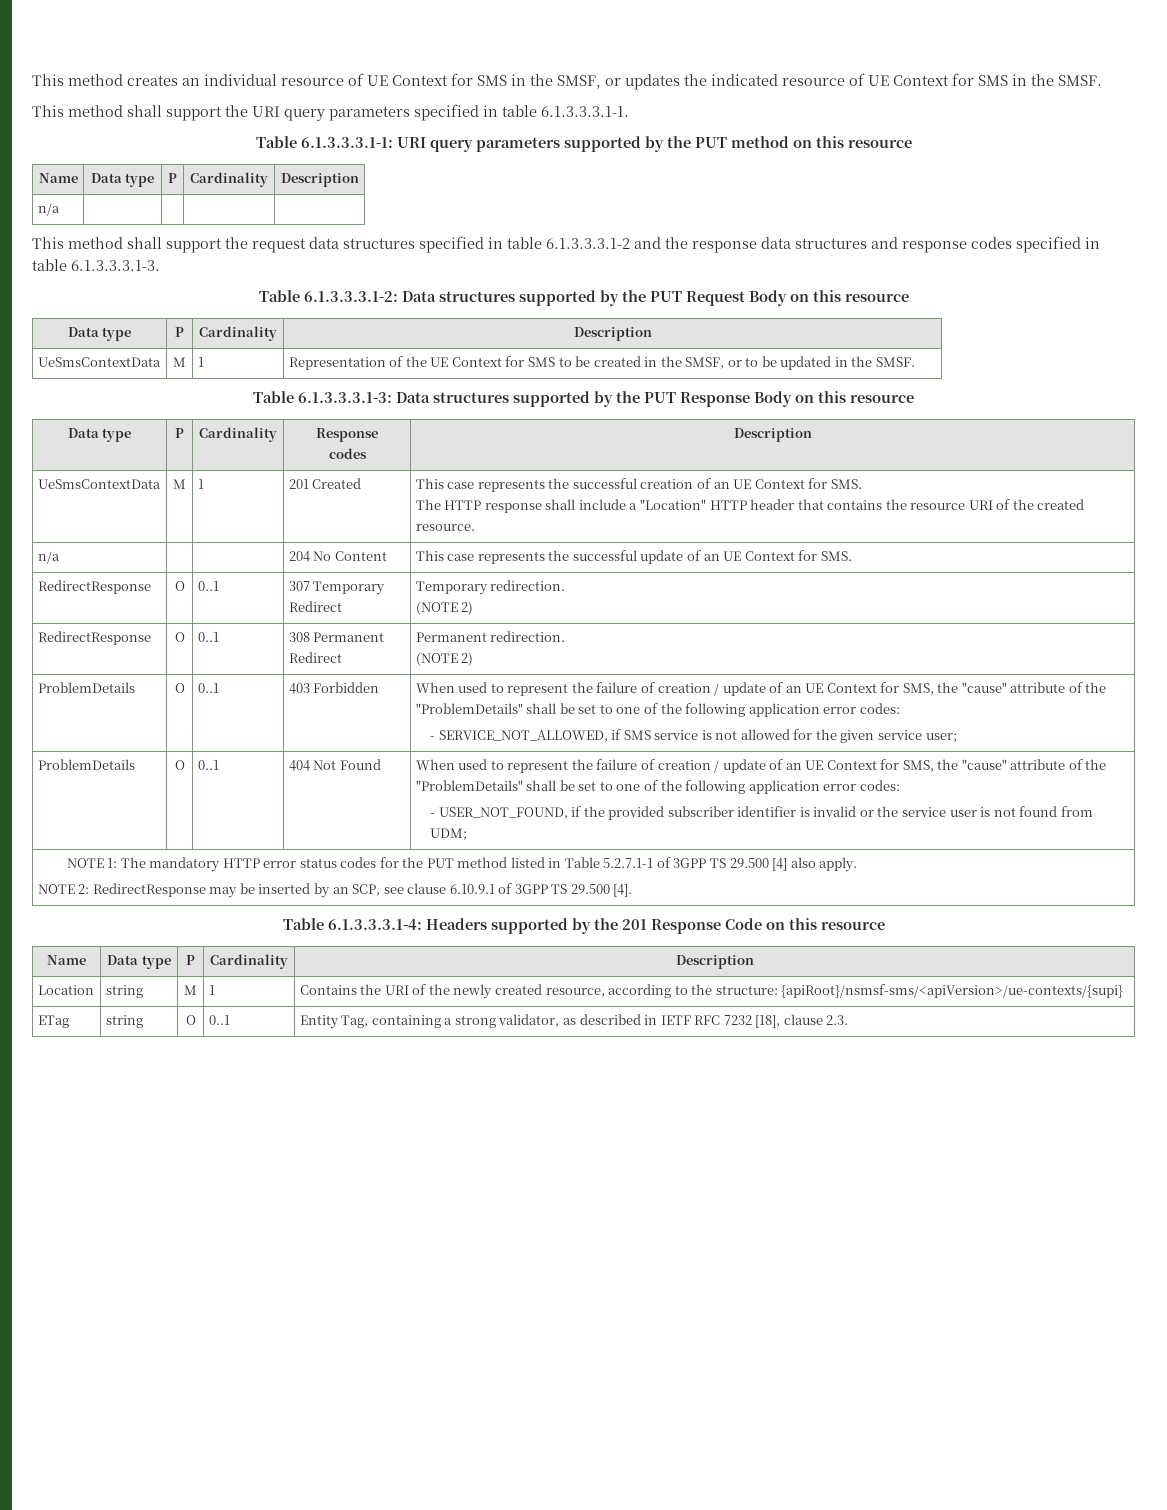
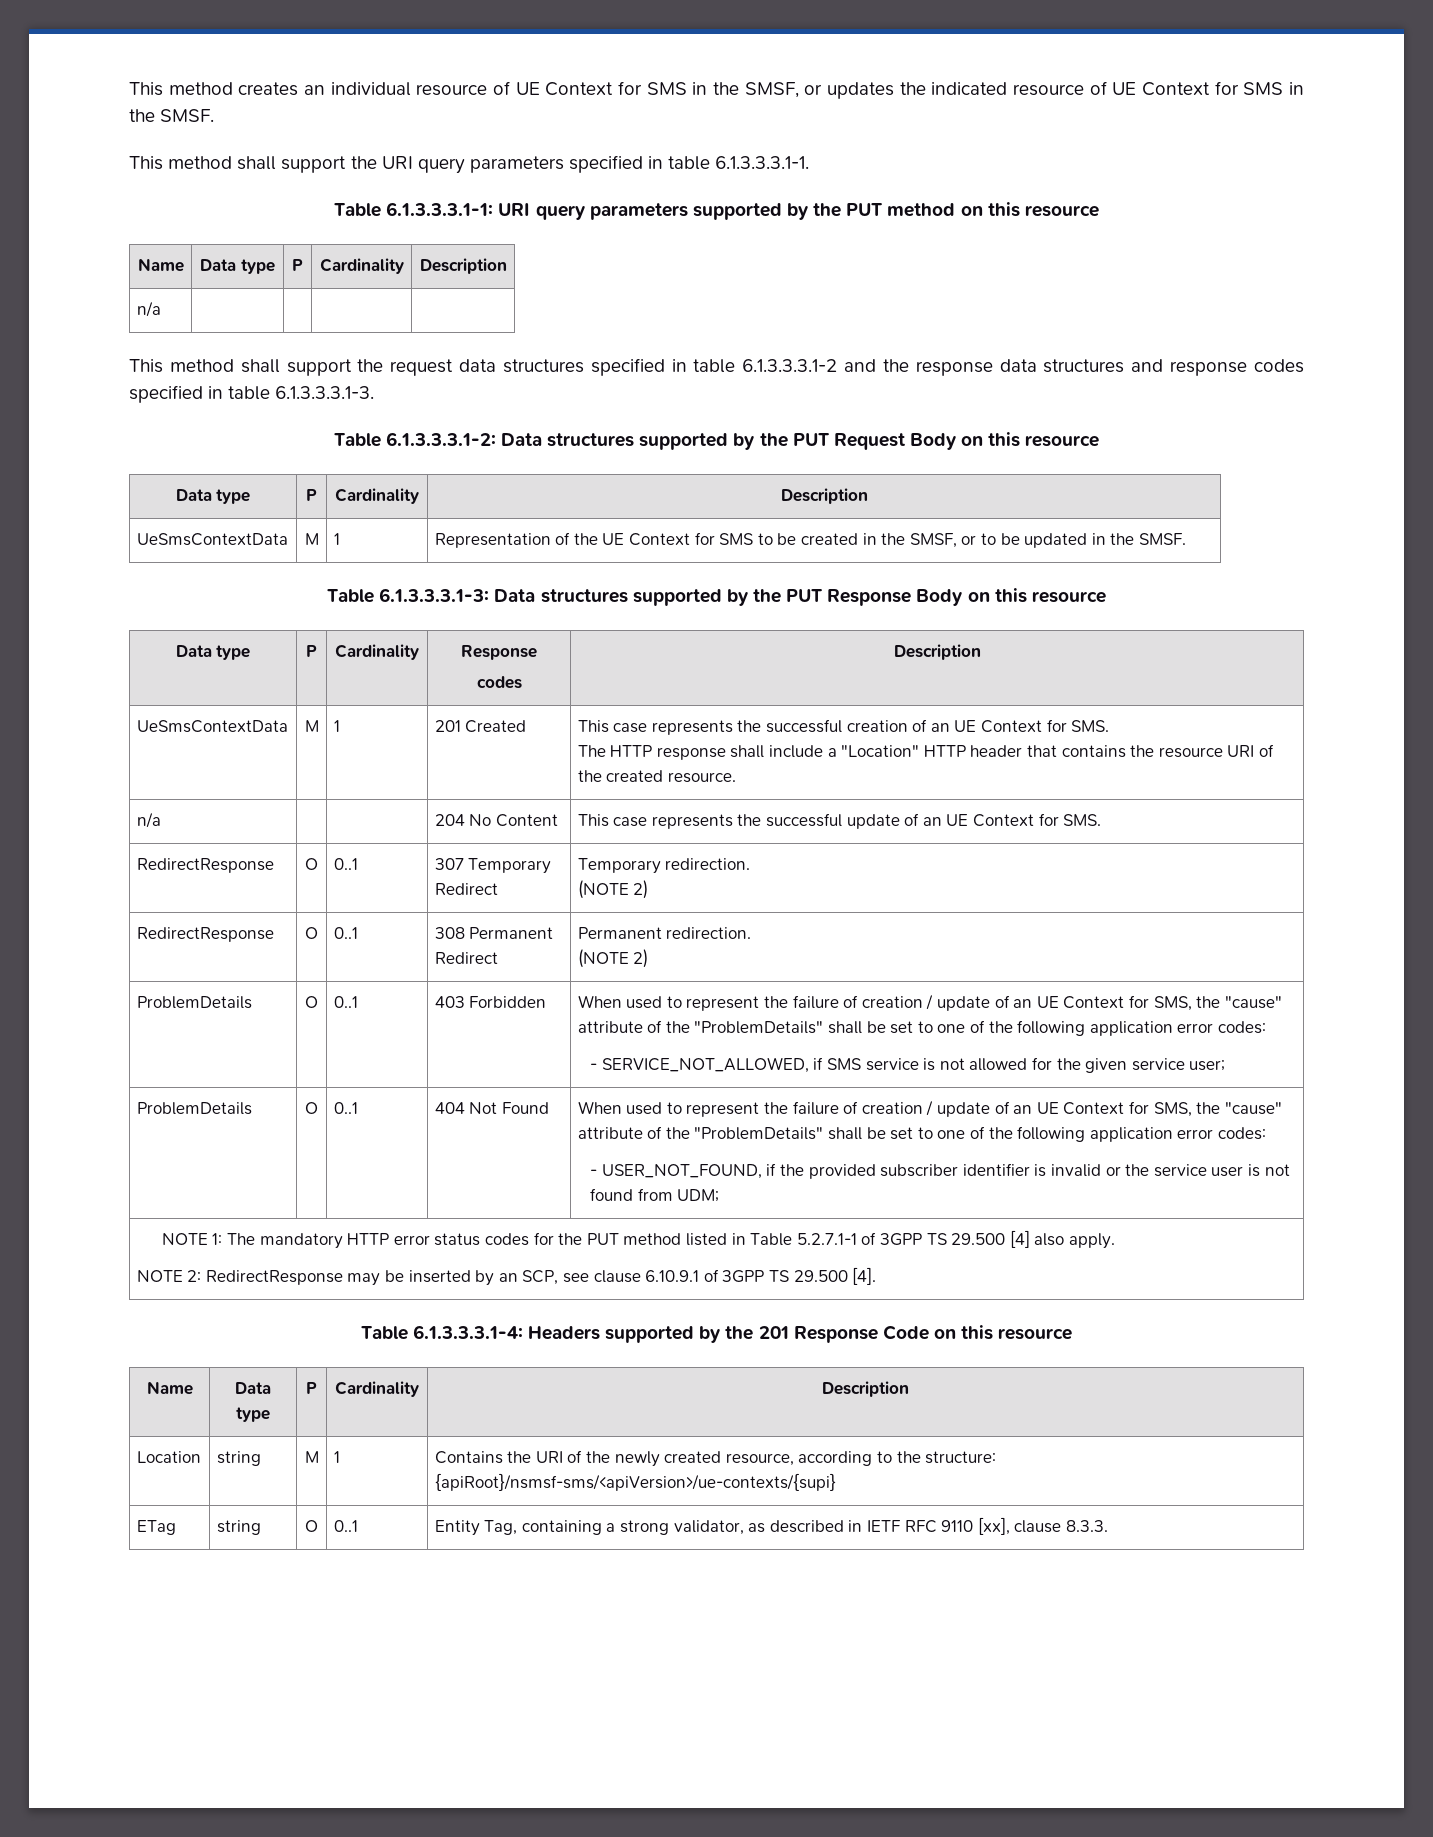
- ETag | string | O | 0..1 | Entity Tag, containing a strong validator, as described in IETF RFC 7232 [18], clause 2.3.
+ ETag | string | O | 0..1 | Entity Tag, containing a strong validator, as described in IETF RFC 9110 [xx], clause 8.3.3.

